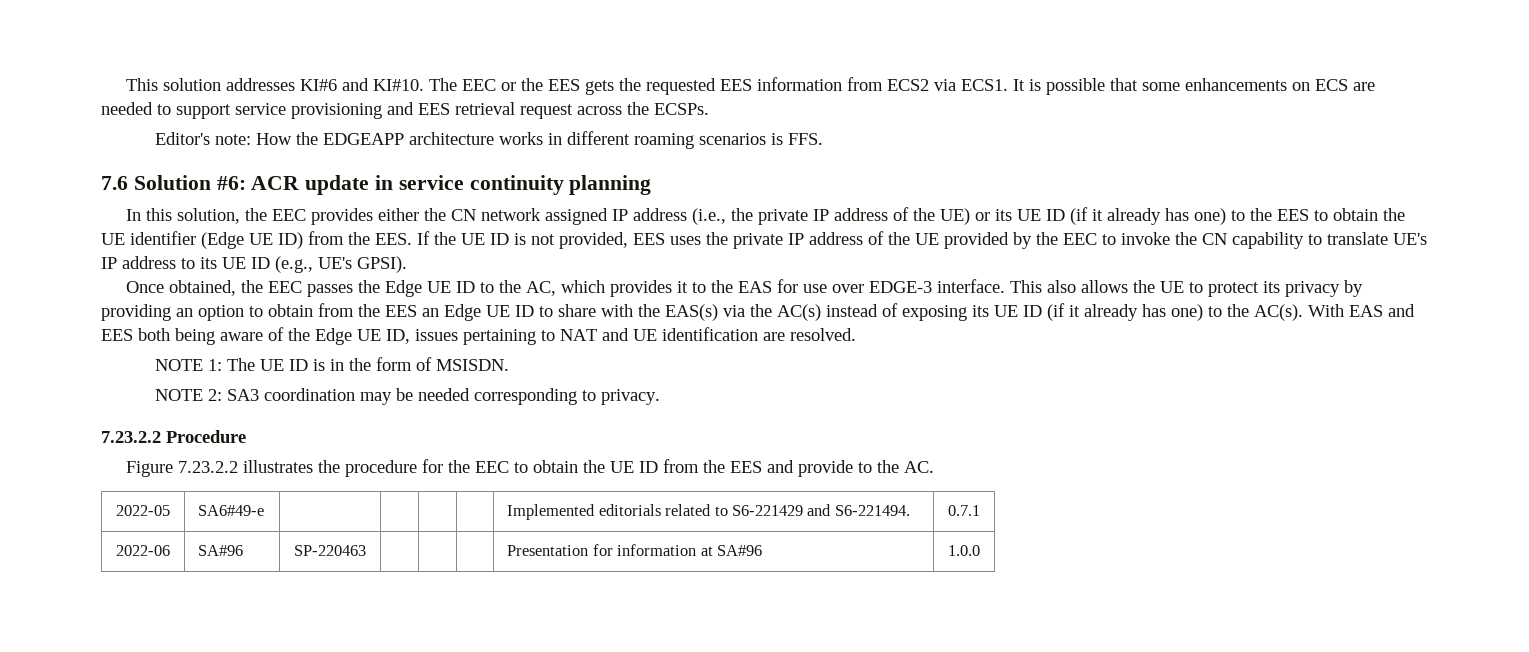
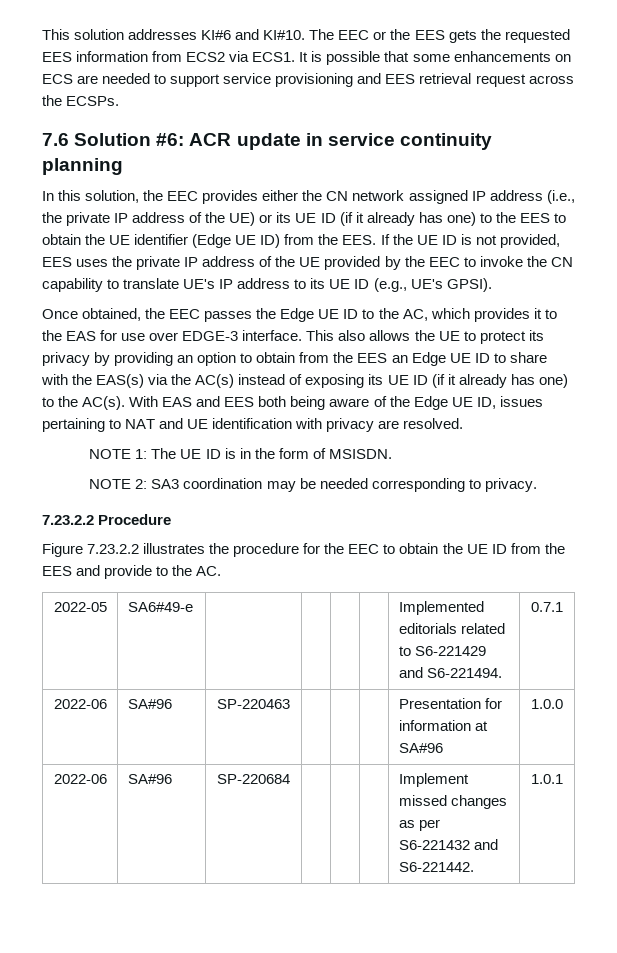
- Editor's note: How the EDGEAPP architecture works in different roaming scenarios is FFS.
- With EAS and EES both being aware of the Edge UE ID, issues pertaining to NAT and UE identification are resolved.
+ With EAS and EES both being aware of the Edge UE ID, issues pertaining to NAT and UE identification with privacy are resolved.
+ 2022-06 | SA#96 | SP-220684 | | | | Implement missed changes as per S6-221432 and S6-221442. | 1.0.1

